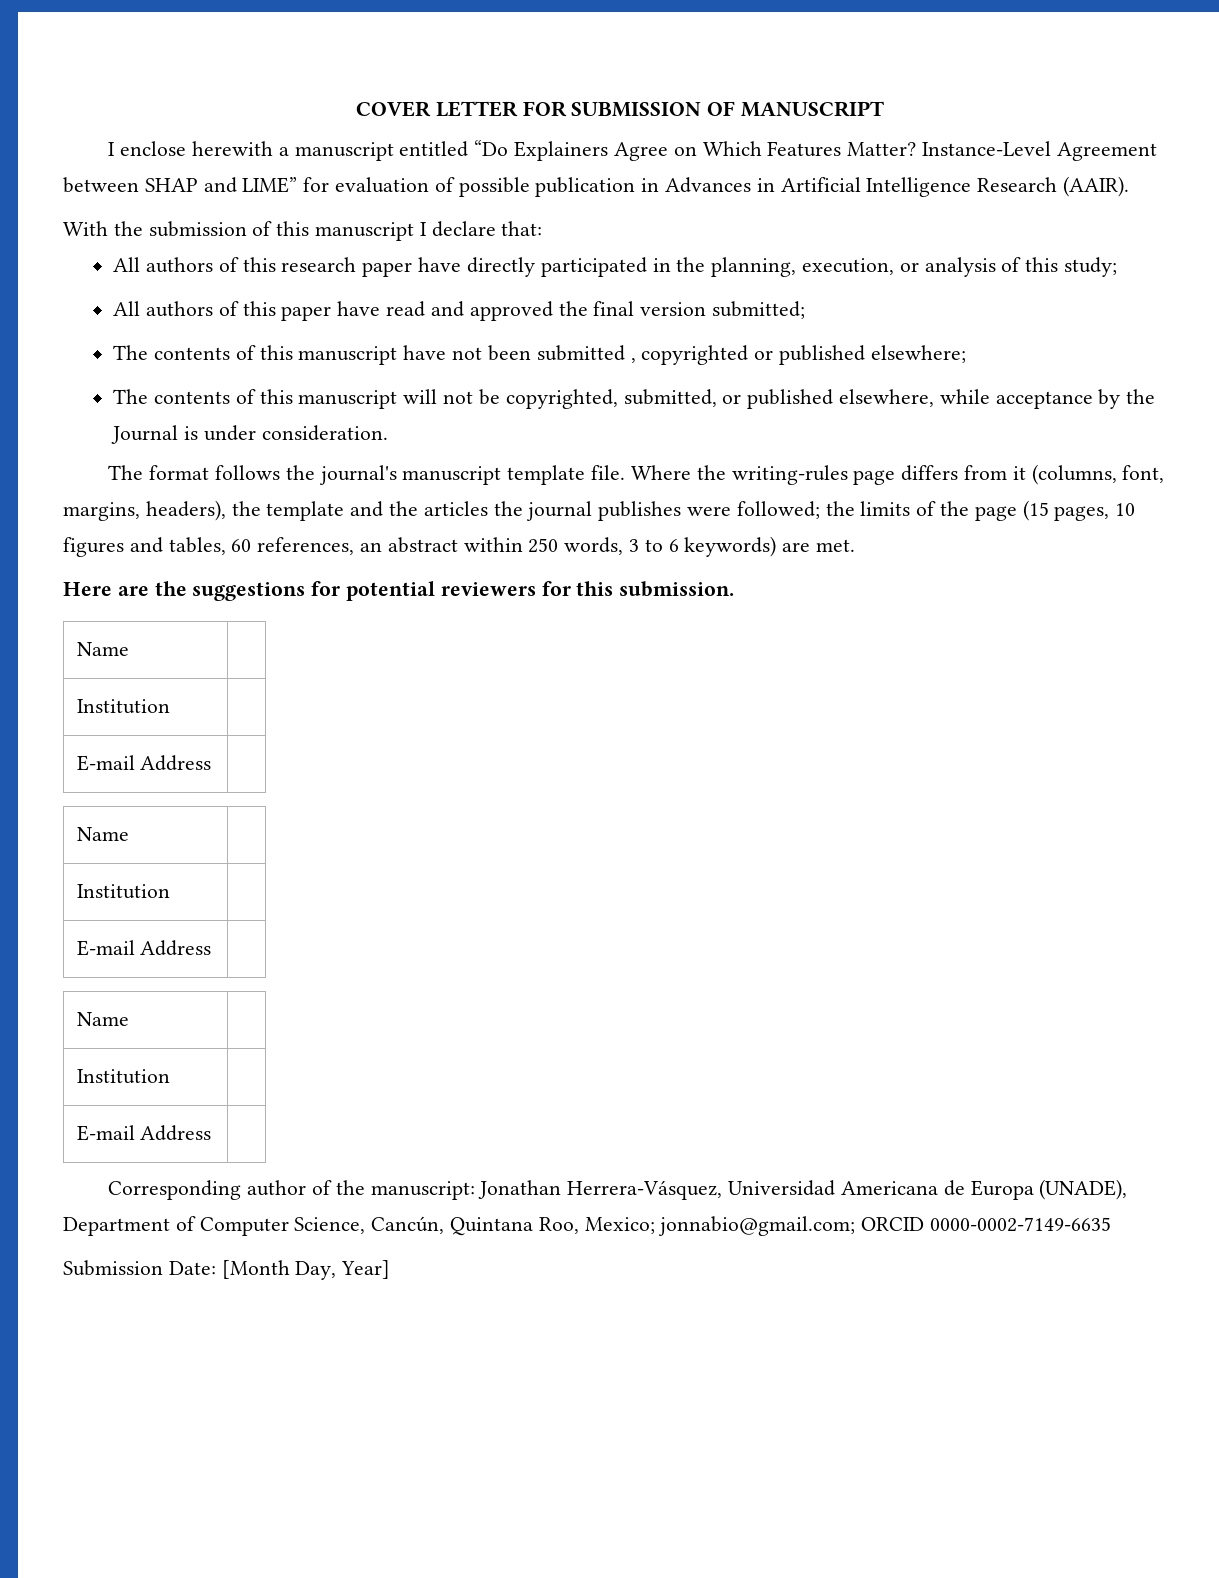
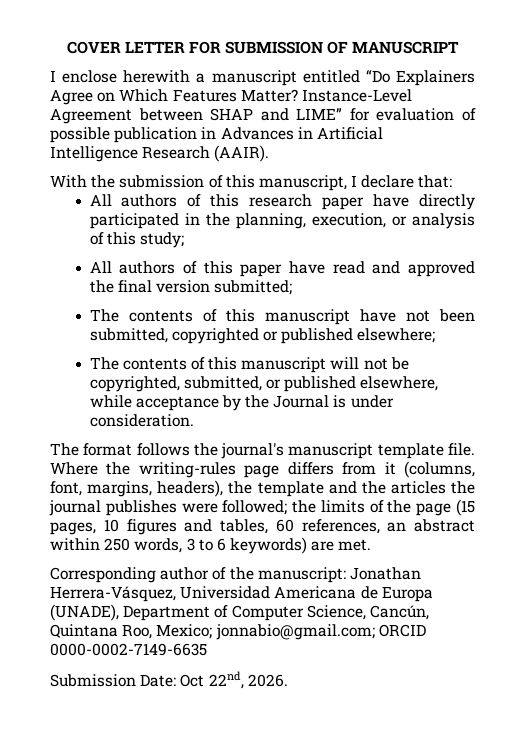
- With the submission of this manuscript I declare that:
+ With the submission of this manuscript, I declare that:
- The contents of this manuscript have not been submitted , copyrighted or published elsewhere;
+ The contents of this manuscript have not been submitted, copyrighted or published elsewhere;
- Here are the suggestions for potential reviewers for this submission.
- Name |
- Institution |
- E-mail Address |
- Name |
- Institution |
- E-mail Address |
- Name |
- Institution |
- E-mail Address |
- Submission Date: [Month Day, Year]
+ Submission Date: Oct 22nd, 2026.

